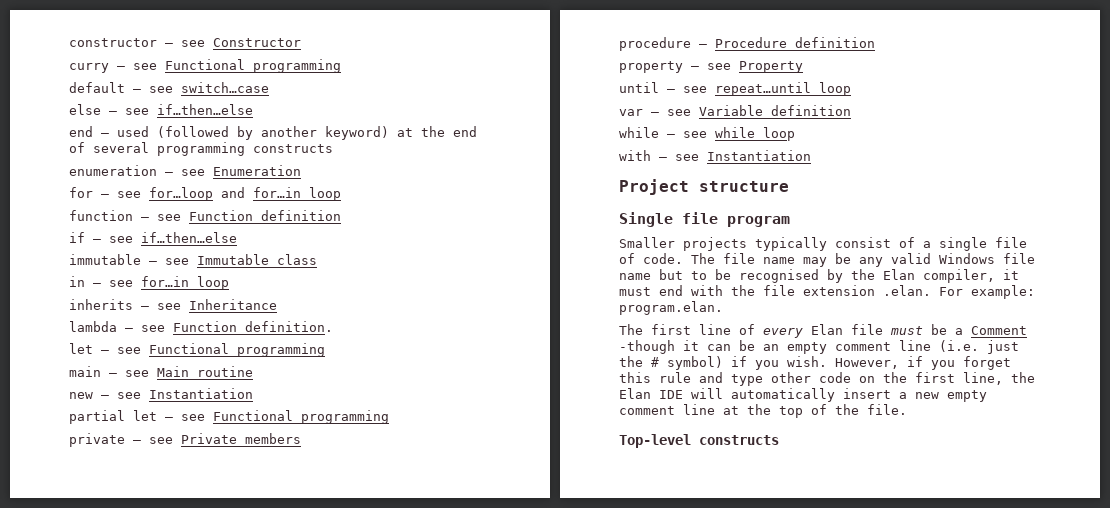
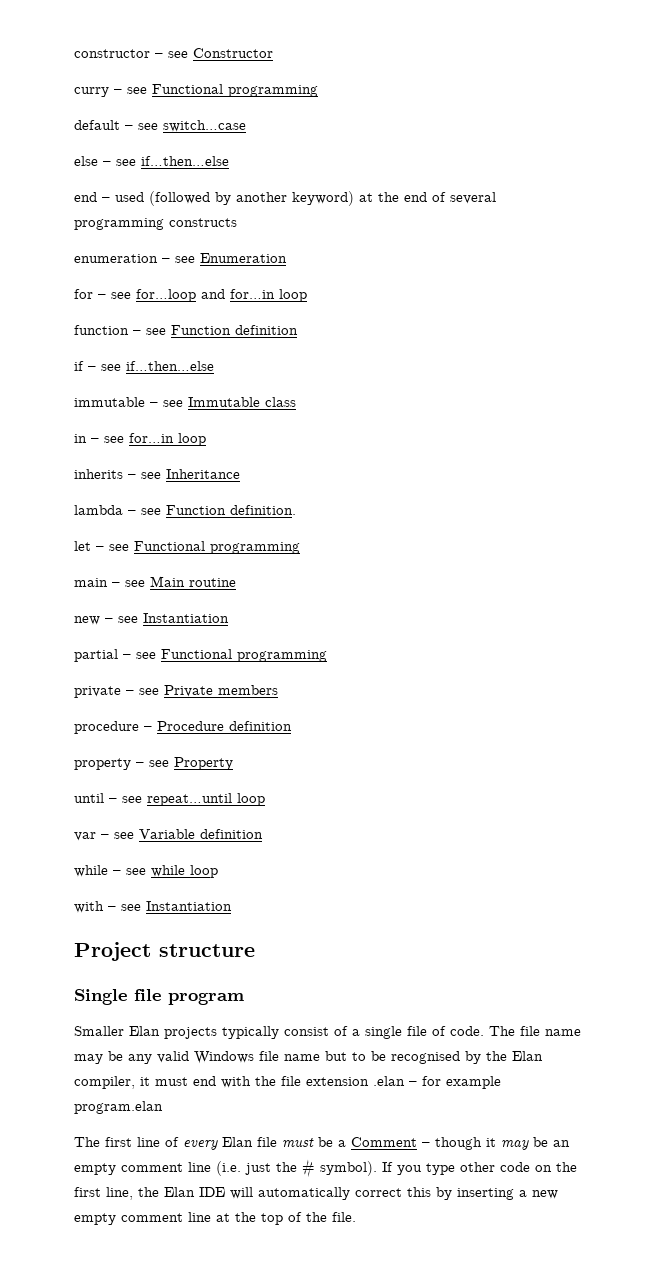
- partial let – see Functional programming
+ partial – see Functional programming
- Smaller projects typically consist of a single file of code.
+ Smaller Elan projects typically consist of a single file of code.
- The file name may be any valid Windows file name but to be recognised by the Elan compiler, it must end with the file extension .elan. For example: program.elan.
+ The file name may be any valid Windows file name but to be recognised by the Elan compiler, it must end with the file extension .elan – for example program.elan
- The first line of every Elan file must be a Comment -though it can be an empty comment line (i.e. just the # symbol) if you wish. However, if you forget this rule and type other code on the first line, the Elan IDE will automatically insert a new empty comment line at the top of the file.
+ The first line of every Elan file must be a Comment – though it may be an empty comment line (i.e. just the # symbol). If you type other code on the first line, the Elan IDE will automatically correct this by inserting a new empty comment line at the top of the file.
- Top-level constructs

